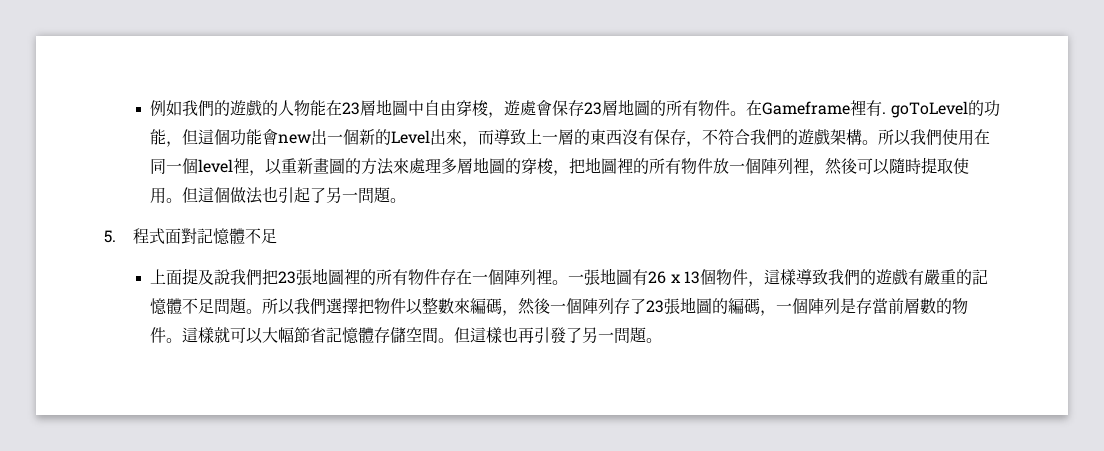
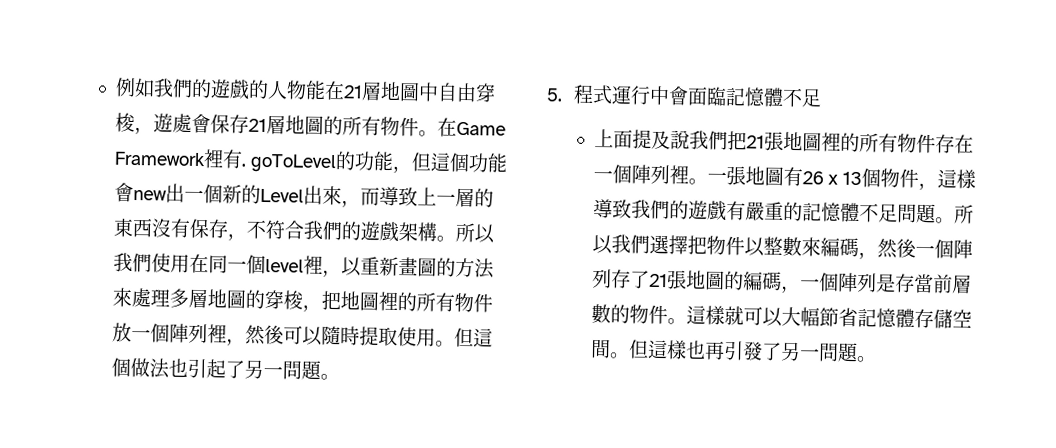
- 例如我們的遊戲的人物能在23層地圖中自由穿梭，遊處會保存23層地圖的所有物件。
+ 例如我們的遊戲的人物能在21層地圖中自由穿梭，遊處會保存21層地圖的所有物件。
- 在Gameframe裡有. goToLevel的功能，但這個功能會new出一個新的Level出來，而導致上一層的東西沒有保存，不符合我們的遊戲架構。
+ 在Game Framework裡有. goToLevel的功能，但這個功能會new出一個新的Level出來，而導致上一層的東西沒有保存，不符合我們的遊戲架構。
- 5.程式面對記憶體不足
+ 5.程式運行中會面臨記憶體不足
- 上面提及說我們把23張地圖裡的所有物件存在一個陣列裡。
+ 上面提及說我們把21張地圖裡的所有物件存在一個陣列裡。
- 所以我們選擇把物件以整數來編碼，然後一個陣列存了23張地圖的編碼，一個陣列是存當前層數的物件。
+ 所以我們選擇把物件以整數來編碼，然後一個陣列存了21張地圖的編碼，一個陣列是存當前層數的物件。

